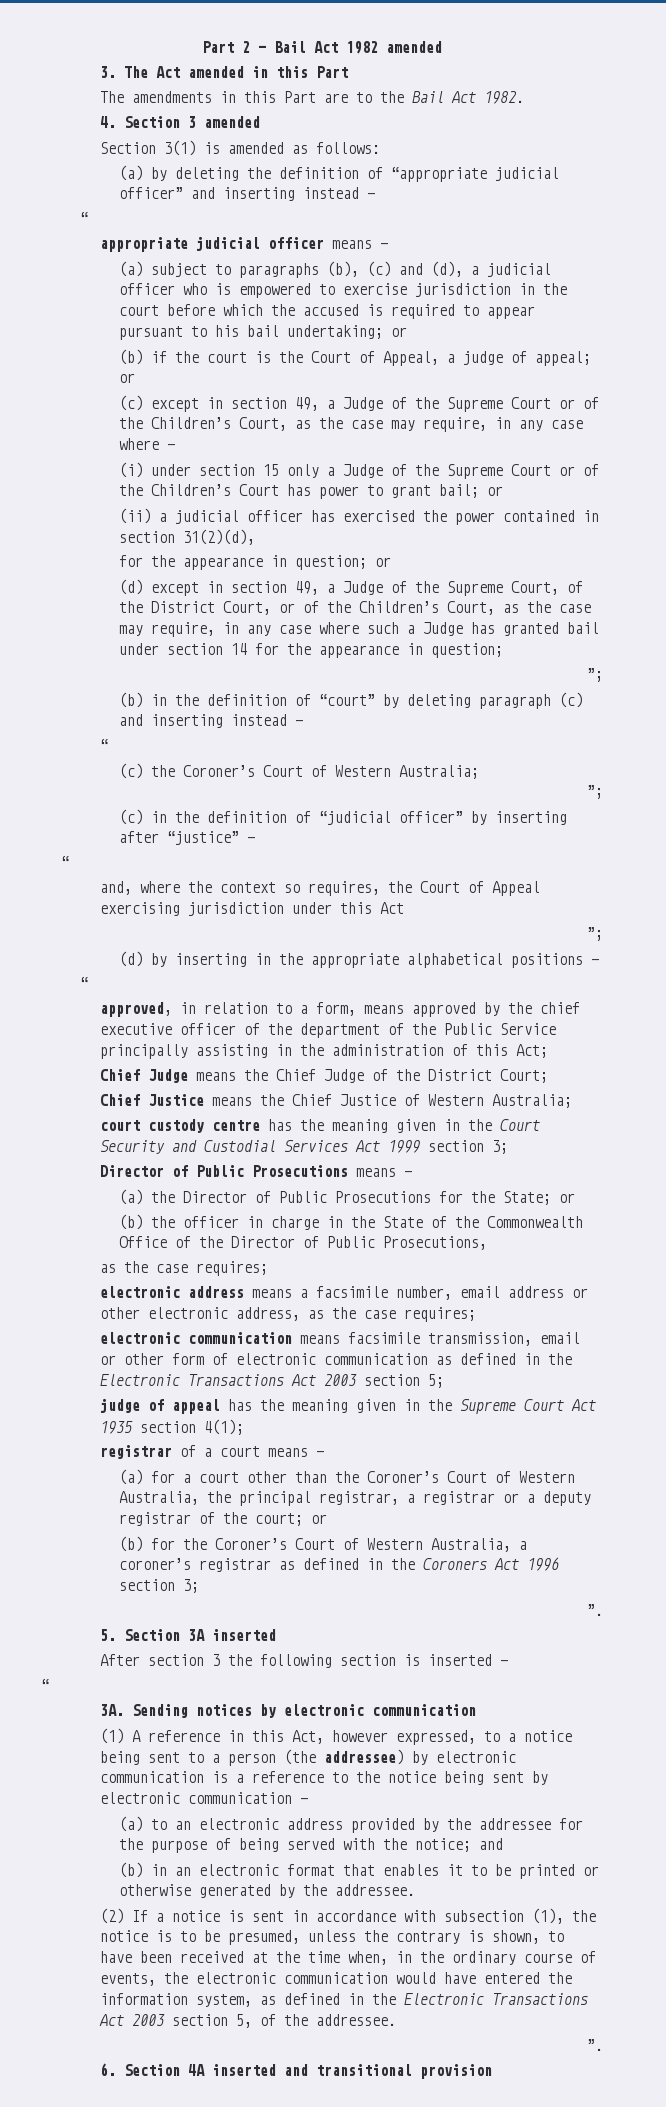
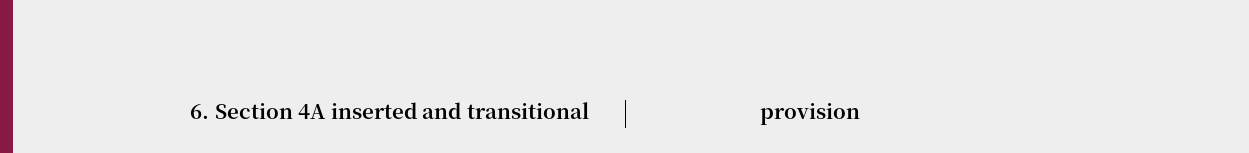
- Part 2 — Bail Act 1982 amended
- 3. The Act amended in this Part
- The amendments in this Part are to the Bail Act 1982.
- 4. Section 3 amended
- Section 3(1) is amended as follows:
- (a) by deleting the definition of “appropriate judicial officer” and inserting instead —
- “
- appropriate judicial officer means —
- (a) subject to paragraphs (b), (c) and (d), a judicial officer who is empowered to exercise jurisdiction in the court before which the accused is required to appear pursuant to his bail undertaking; or
- (b) if the court is the Court of Appeal, a judge of appeal; or
- (c) except in section 49, a Judge of the Supreme Court or of the Children’s Court, as the case may require, in any case where —
- (i) under section 15 only a Judge of the Supreme Court or of the Children’s Court has power to grant bail; or
- (ii) a judicial officer has exercised the power contained in section 31(2)(d),
- for the appearance in question; or
- (d) except in section 49, a Judge of the Supreme Court, of the District Court, or of the Children’s Court, as the case may require, in any case where such a Judge has granted bail under section 14 for the appearance in question;
- ”;
- (b) in the definition of “court” by deleting paragraph (c) and inserting instead —
- “
- (c) the Coroner’s Court of Western Australia;
- ”;
- (c) in the definition of “judicial officer” by inserting after “justice” —
- “
- and, where the context so requires, the Court of Appeal exercising jurisdiction under this Act
- ”;
- (d) by inserting in the appropriate alphabetical positions —
- “
- approved, in relation to a form, means approved by the chief executive officer of the department of the Public Service principally assisting in the administration of this Act;
- Chief Judge means the Chief Judge of the District Court;
- Chief Justice means the Chief Justice of Western Australia;
- court custody centre has the meaning given in the Court Security and Custodial Services Act 1999 section 3;
- Director of Public Prosecutions means —
- (a) the Director of Public Prosecutions for the State; or
- (b) the officer in charge in the State of the Commonwealth Office of the Director of Public Prosecutions,
- as the case requires;
- electronic address means a facsimile number, email address or other electronic address, as the case requires;
- electronic communication means facsimile transmission, email or other form of electronic communication as defined in the Electronic Transactions Act 2003 section 5;
- judge of appeal has the meaning given in the Supreme Court Act 1935 section 4(1);
- registrar of a court means —
- (a) for a court other than the Coroner’s Court of Western Australia, the principal registrar, a registrar or a deputy registrar of the court; or
- (b) for the Coroner’s Court of Western Australia, a coroner’s registrar as defined in the Coroners Act 1996 section 3;
- ”.
- 5. Section 3A inserted
- After section 3 the following section is inserted —
- “
- 3A. Sending notices by electronic communication
- (1) A reference in this Act, however expressed, to a notice being sent to a person (the addressee) by electronic communication is a reference to the notice being sent by electronic communication —
- (a) to an electronic address provided by the addressee for the purpose of being served with the notice; and
- (b) in an electronic format that enables it to be printed or otherwise generated by the addressee.
- (2) If a notice is sent in accordance with subsection (1), the notice is to be presumed, unless the contrary is shown, to have been received at the time when, in the ordinary course of events, the electronic communication would have entered the information system, as defined in the Electronic Transactions Act 2003 section 5, of the addressee.
- ”.

